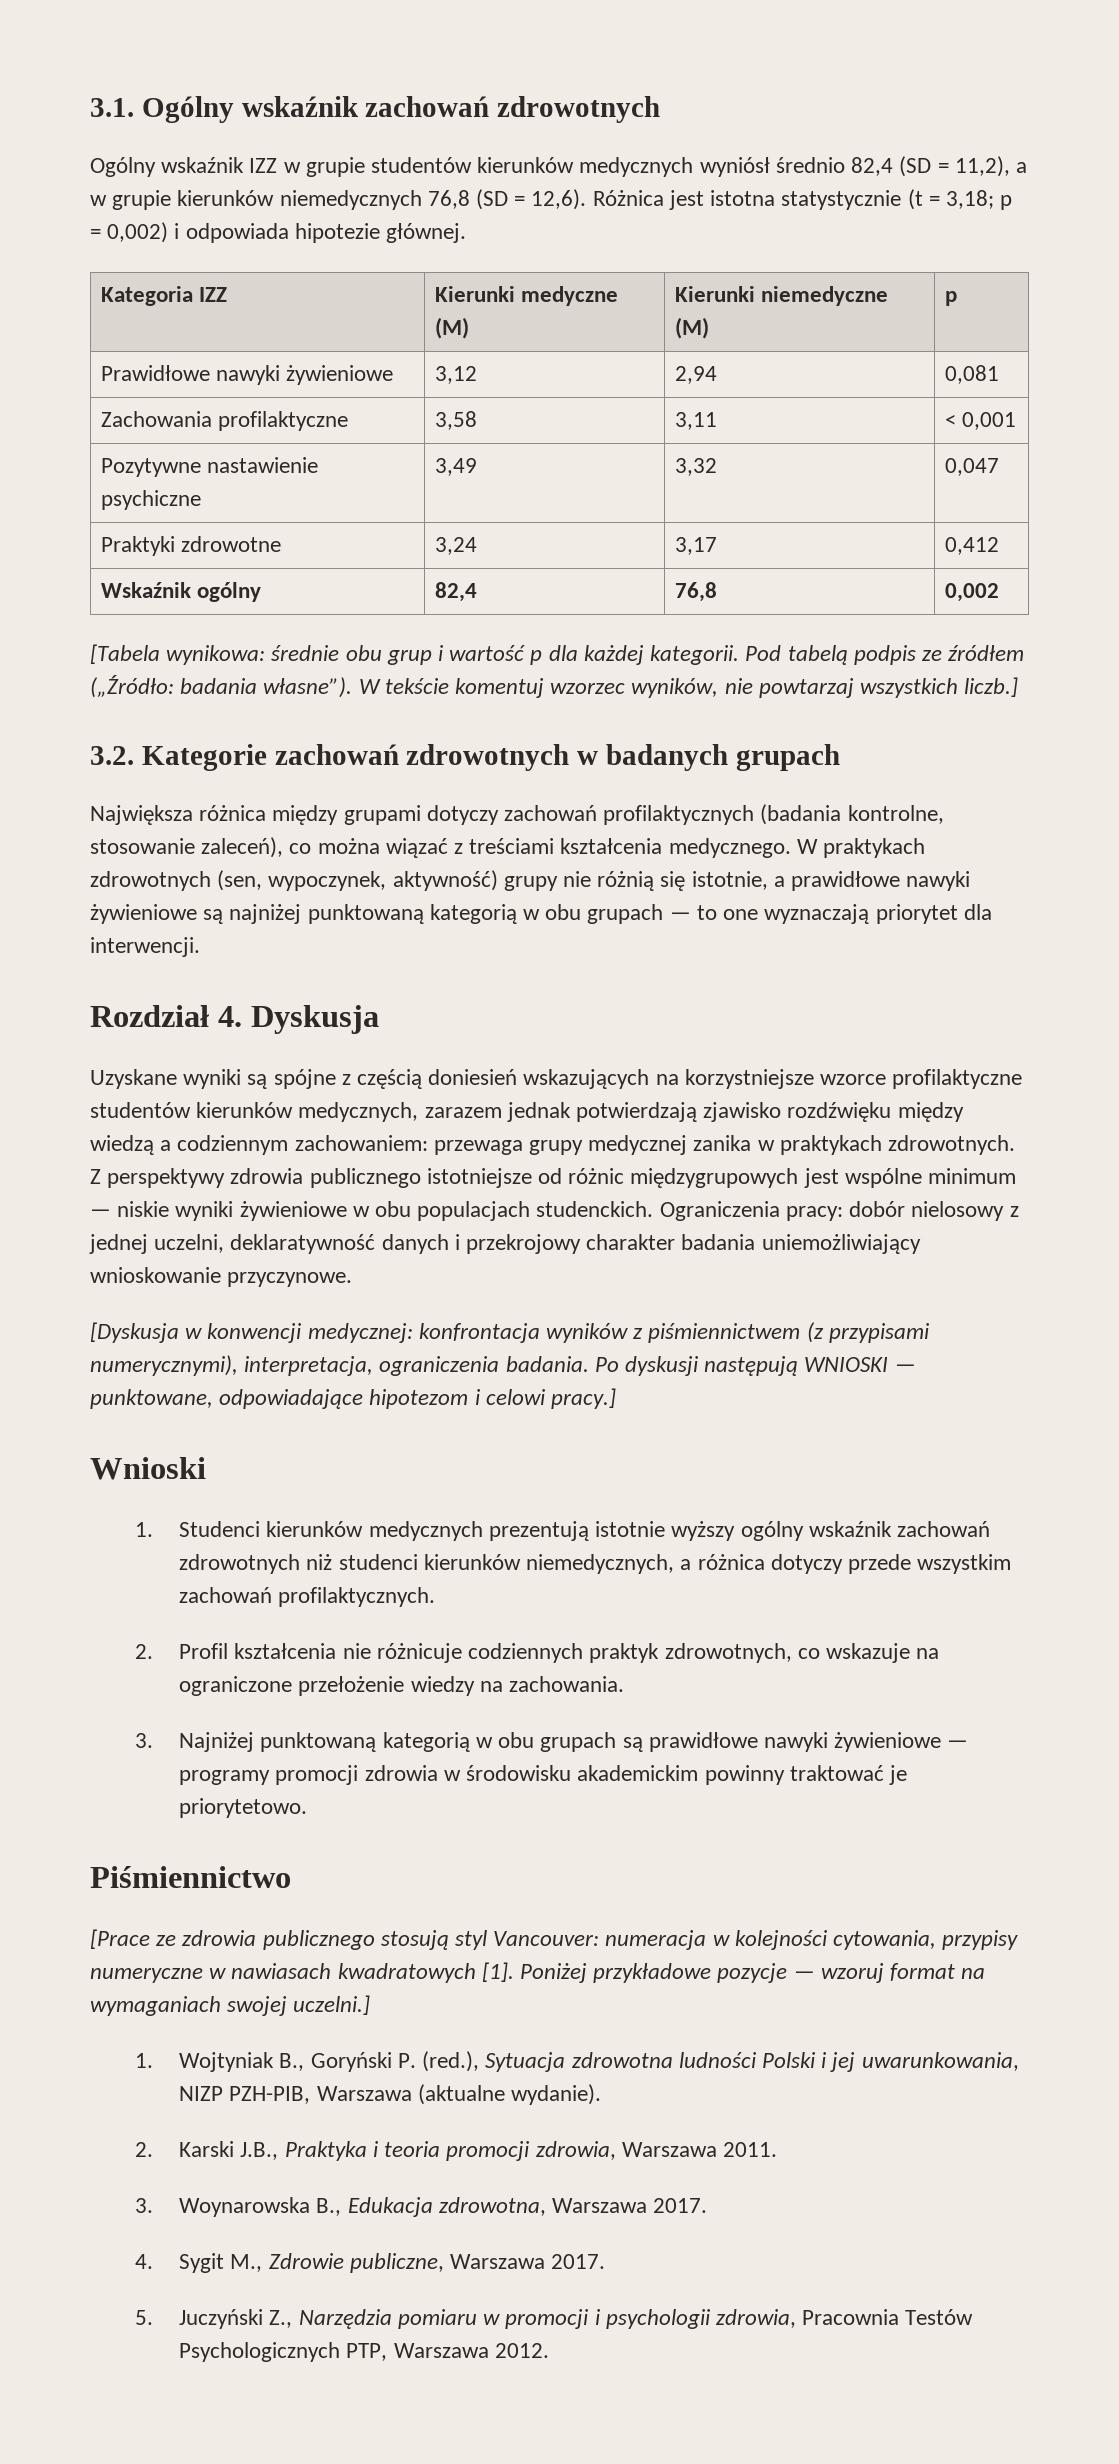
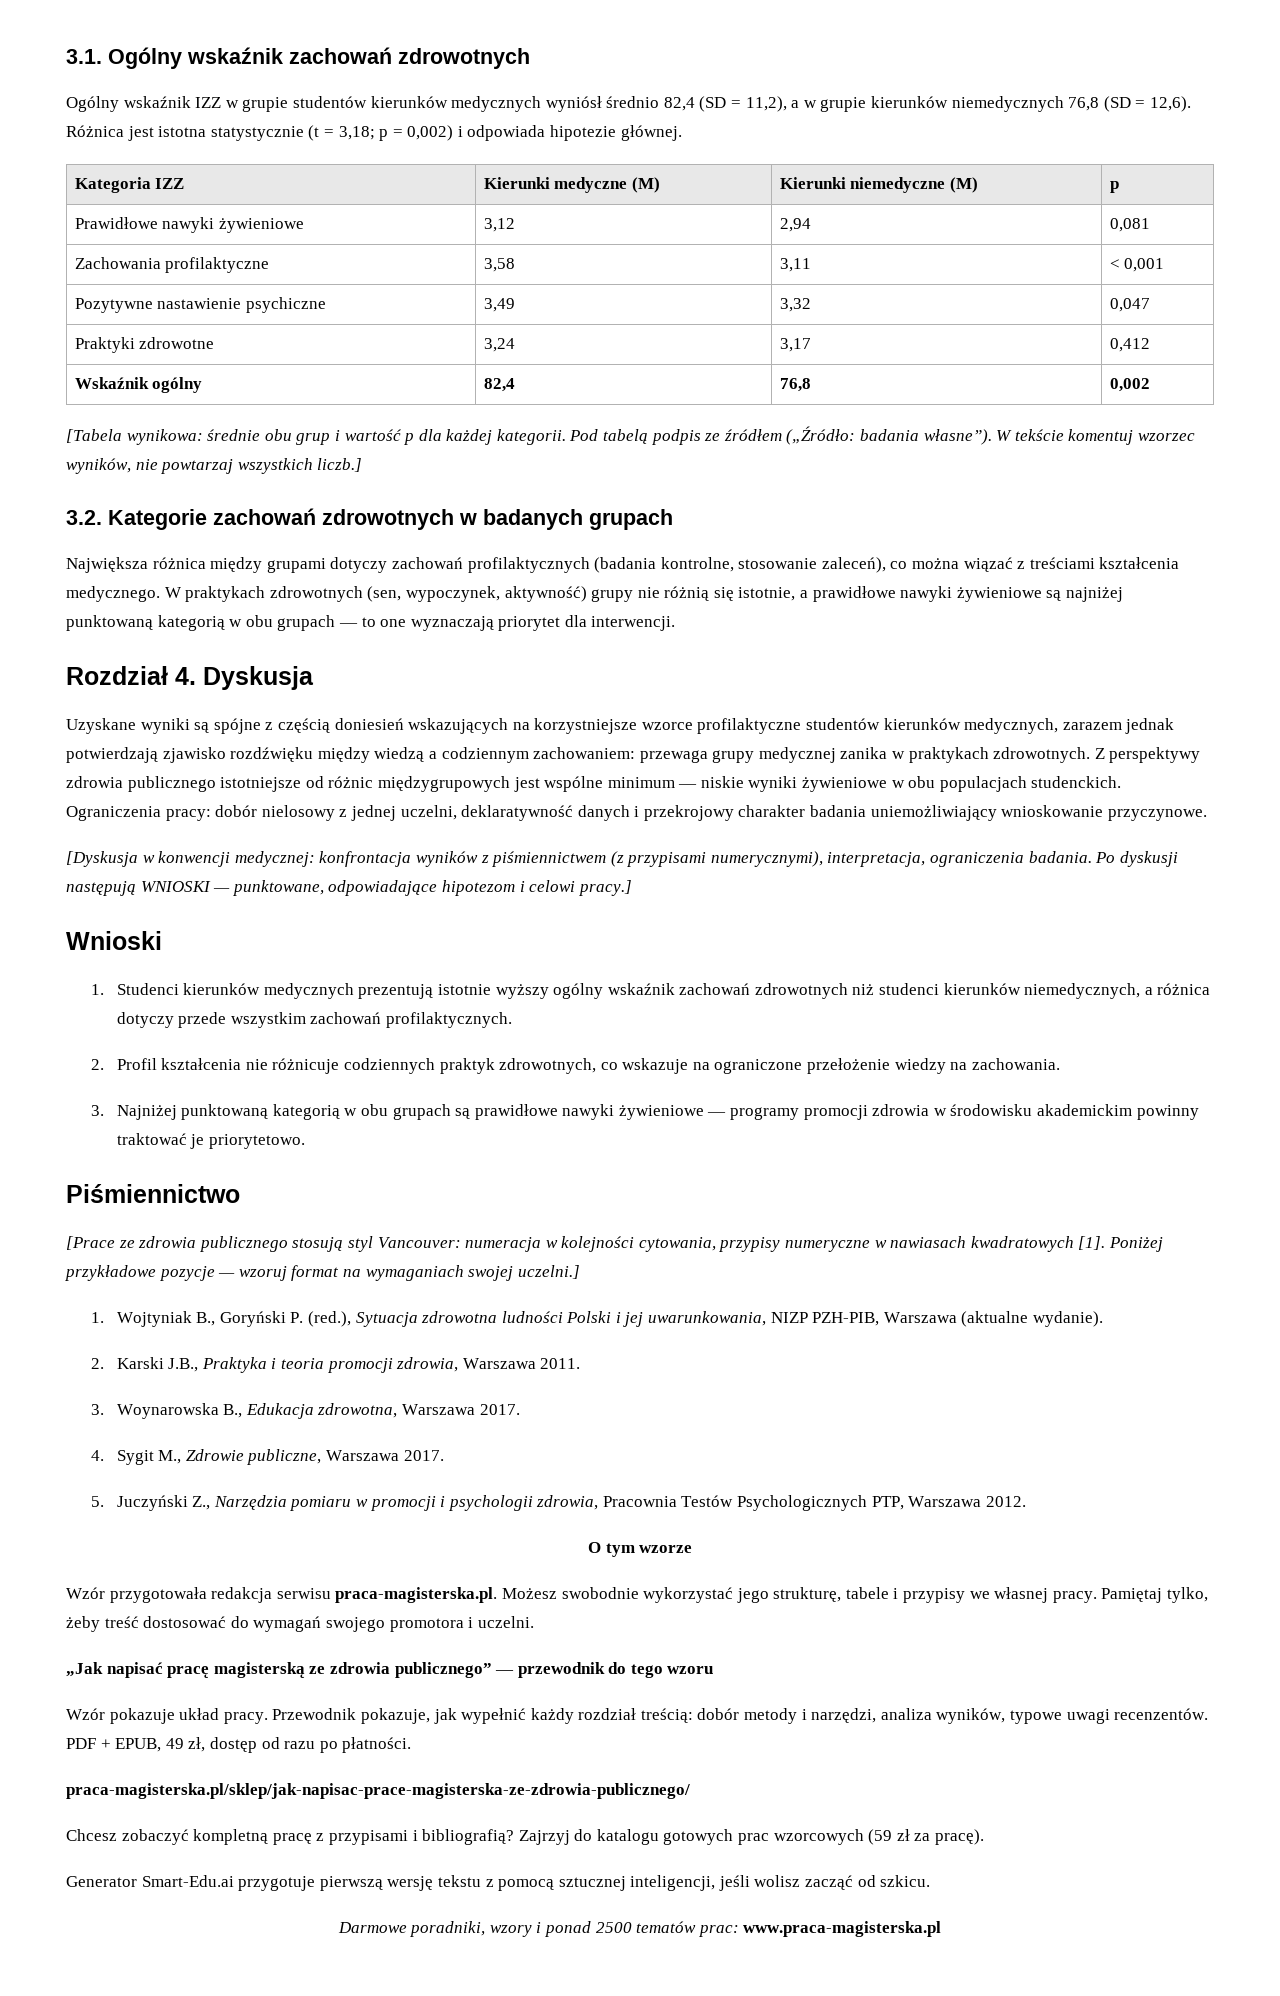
+ O tym wzorze
+ Wzór przygotowała redakcja serwisu praca-magisterska.pl. Możesz swobodnie wykorzystać jego strukturę, tabele i przypisy we własnej pracy. Pamiętaj tylko, żeby treść dostosować do wymagań swojego promotora i uczelni.
+ „Jak napisać pracę magisterską ze zdrowia publicznego” — przewodnik do tego wzoru
+ Wzór pokazuje układ pracy. Przewodnik pokazuje, jak wypełnić każdy rozdział treścią: dobór metody i narzędzi, analiza wyników, typowe uwagi recenzentów. PDF + EPUB, 49 zł, dostęp od razu po płatności.
+ praca-magisterska.pl/sklep/jak-napisac-prace-magisterska-ze-zdrowia-publicznego/
+ Chcesz zobaczyć kompletną pracę z przypisami i bibliografią? Zajrzyj do katalogu gotowych prac wzorcowych (59 zł za pracę).
+ Generator Smart-Edu.ai przygotuje pierwszą wersję tekstu z pomocą sztucznej inteligencji, jeśli wolisz zacząć od szkicu.
+ Darmowe poradniki, wzory i ponad 2500 tematów prac: www.praca-magisterska.pl

